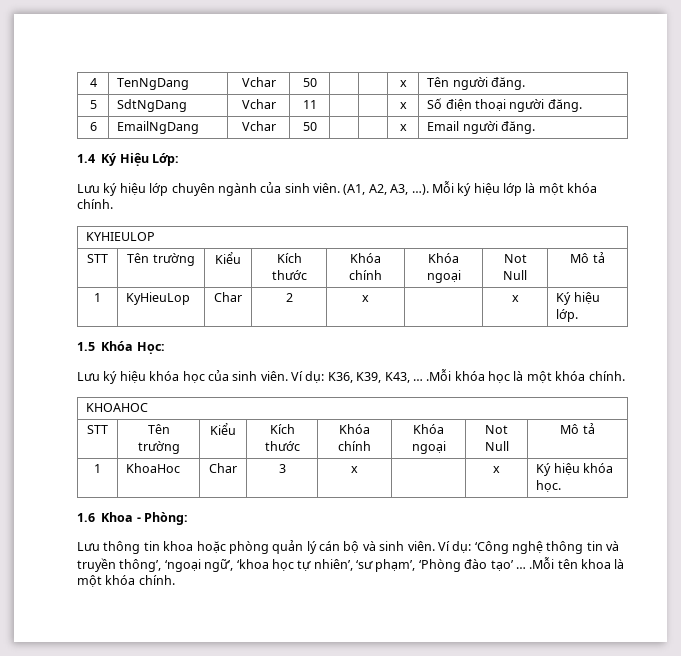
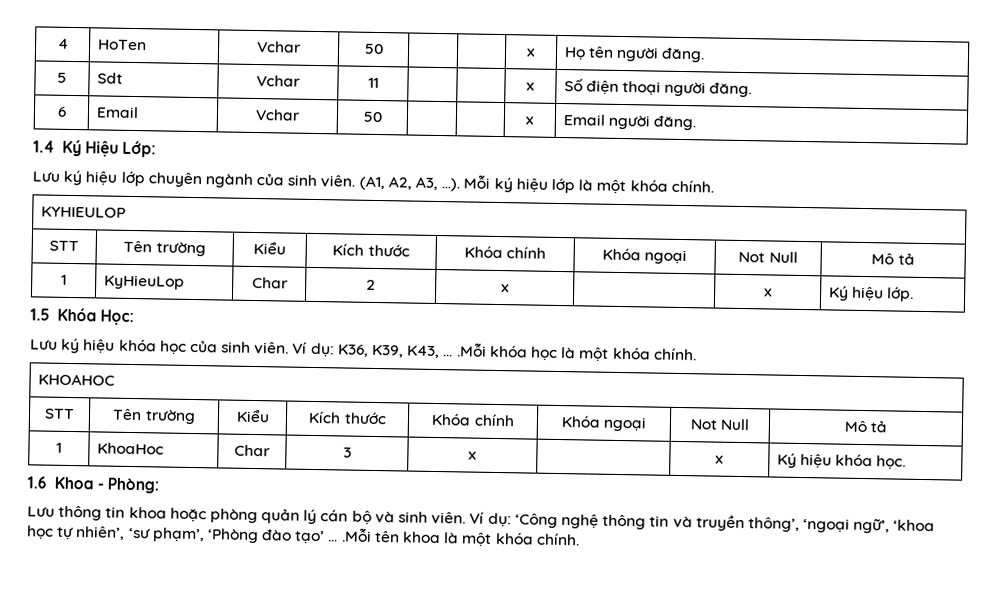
- 4 | TenNgDang | Vchar | 50 | | | x | Tên người đăng.
+ 4 | HoTen | Vchar | 50 | | | x | Họ tên người đăng.
- 5 | SdtNgDang | Vchar | 11 | | | x | Số điện thoại người đăng.
+ 5 | Sdt | Vchar | 11 | | | x | Số điện thoại người đăng.
- 6 | EmailNgDang | Vchar | 50 | | | x | Email người đăng.
+ 6 | Email | Vchar | 50 | | | x | Email người đăng.

